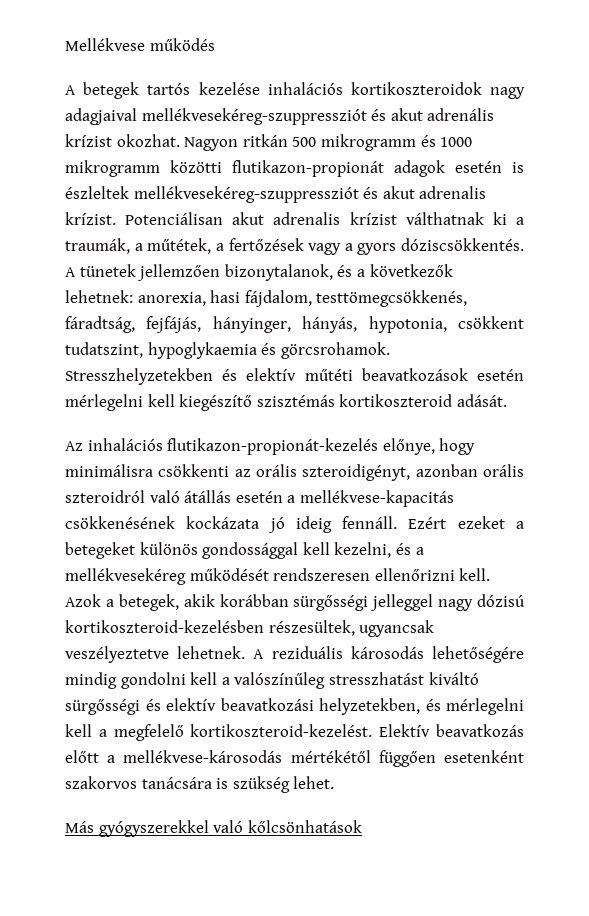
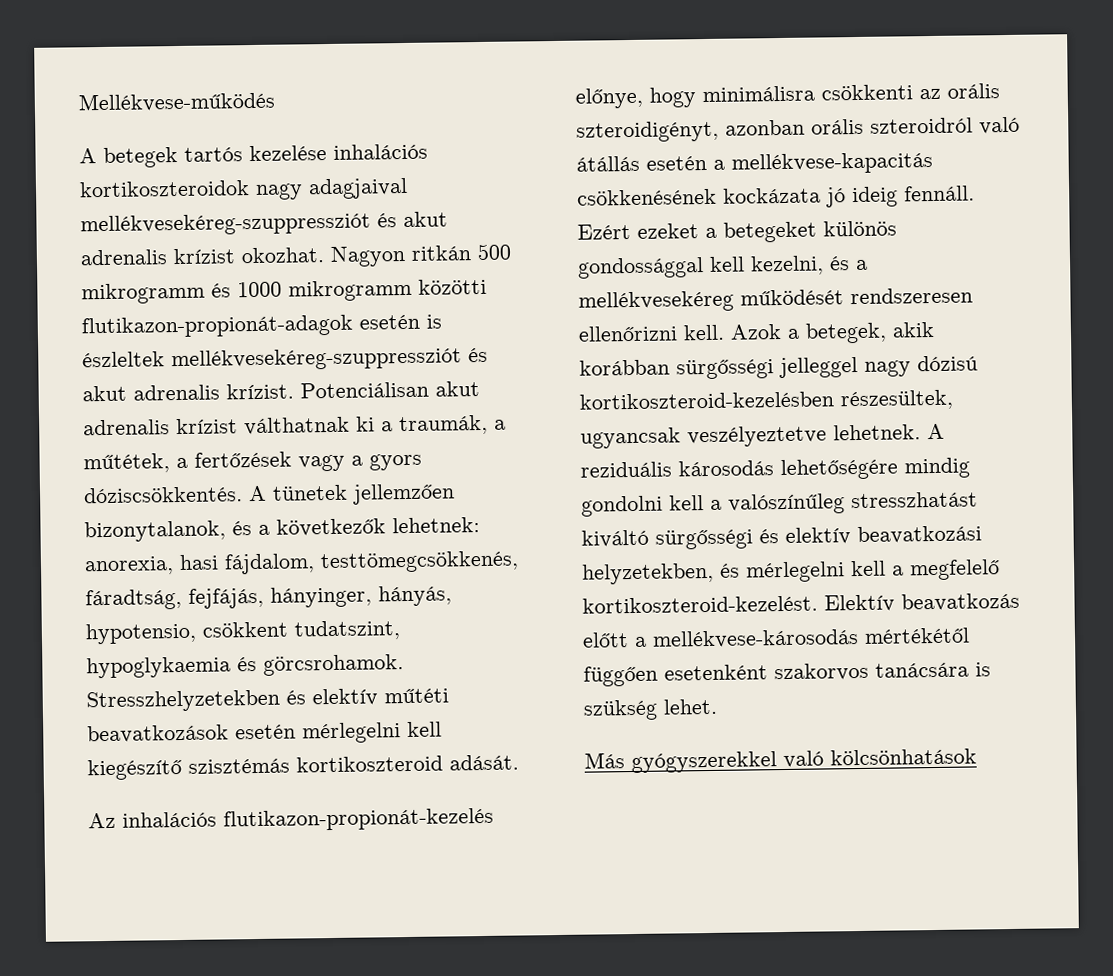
- Mellékvese működés
+ Mellékvese-működés
- A betegek tartós kezelése inhalációs kortikoszteroidok nagy adagjaival mellékvesekéreg-szuppressziót és akut adrenális krízist okozhat.
+ A betegek tartós kezelése inhalációs kortikoszteroidok nagy adagjaival mellékvesekéreg-szuppressziót és akut adrenalis krízist okozhat.
- Nagyon ritkán 500 mikrogramm és 1000 mikrogramm közötti flutikazon-propionát adagok esetén is észleltek mellékvesekéreg-szuppressziót és akut adrenalis krízist.
+ Nagyon ritkán 500 mikrogramm és 1000 mikrogramm közötti flutikazon-propionát-adagok esetén is észleltek mellékvesekéreg-szuppressziót és akut adrenalis krízist.
- A tünetek jellemzően bizonytalanok, és a következők lehetnek: anorexia, hasi fájdalom, testtömegcsökkenés, fáradtság, fejfájás, hányinger, hányás, hypotonia, csökkent tudatszint, hypoglykaemia és görcsrohamok.
+ A tünetek jellemzően bizonytalanok, és a következők lehetnek: anorexia, hasi fájdalom, testtömegcsökkenés, fáradtság, fejfájás, hányinger, hányás, hypotensio, csökkent tudatszint, hypoglykaemia és görcsrohamok.
- Más gyógyszerekkel való kőlcsönhatások
+ Más gyógyszerekkel való kölcsönhatások

